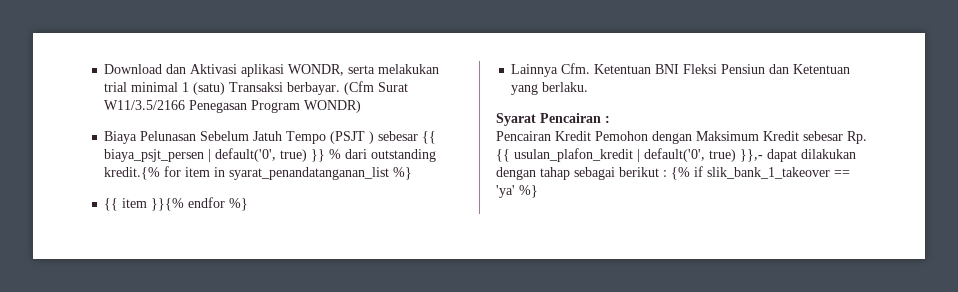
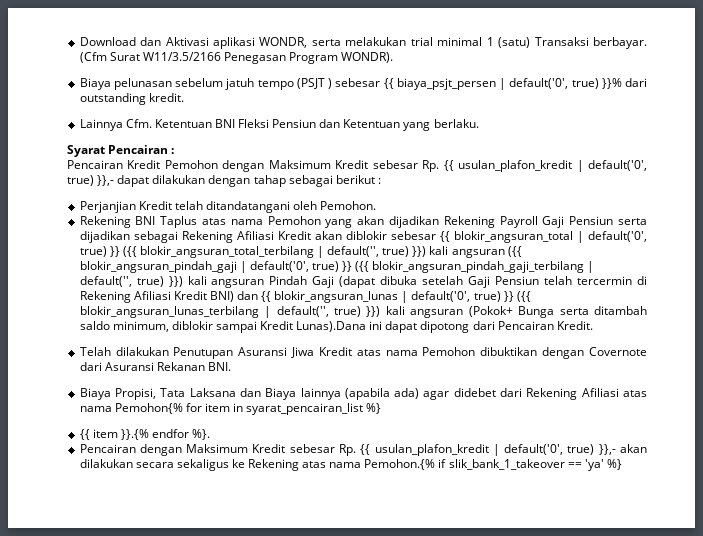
- (Cfm Surat W11/3.5/2166 Penegasan Program WONDR)
- Biaya Pelunasan Sebelum Jatuh Tempo (PSJT ) sebesar {{ biaya_psjt_persen | default('0', true) }} % dari outstanding kredit.{% for item in syarat_penandatanganan_list %}
- {{ item }}{% endfor %}
+ (Cfm Surat W11/3.5/2166 Penegasan Program WONDR).
+ Biaya pelunasan sebelum jatuh tempo (PSJT ) sebesar {{ biaya_psjt_persen | default('0', true) }}% dari outstanding kredit.
- Pencairan Kredit Pemohon dengan Maksimum Kredit sebesar Rp. {{ usulan_plafon_kredit | default('0', true) }},- dapat dilakukan dengan tahap sebagai berikut : {% if slik_bank_1_takeover == 'ya' %}
+ Pencairan Kredit Pemohon dengan Maksimum Kredit sebesar Rp. {{ usulan_plafon_kredit | default('0', true) }},- dapat dilakukan dengan tahap sebagai berikut :
+ Perjanjian Kredit telah ditandatangani oleh Pemohon.
+ Rekening BNI Taplus atas nama Pemohon yang akan dijadikan Rekening Payroll Gaji Pensiun serta dijadikan sebagai Rekening Afiliasi Kredit akan diblokir sebesar {{ blokir_angsuran_total | default('0', true) }} ({{ blokir_angsuran_total_terbilang | default('', true) }}) kali angsuran ({{ blokir_angsuran_pindah_gaji | default('0', true) }} ({{ blokir_angsuran_pindah_gaji_terbilang | default('', true) }}) kali angsuran Pindah Gaji (dapat dibuka setelah Gaji Pensiun telah tercermin di Rekening Afiliasi Kredit BNI) dan {{ blokir_angsuran_lunas | default('0', true) }} ({{ blokir_angsuran_lunas_terbilang | default('', true) }}) kali angsuran (Pokok+ Bunga serta ditambah saldo minimum, diblokir sampai Kredit Lunas).Dana ini dapat dipotong dari Pencairan Kredit.
+ Telah dilakukan Penutupan Asuransi Jiwa Kredit atas nama Pemohon dibuktikan dengan Covernote dari Asuransi Rekanan BNI.
+ Biaya Propisi, Tata Laksana dan Biaya lainnya (apabila ada) agar didebet dari Rekening Afiliasi atas nama Pemohon{% for item in syarat_pencairan_list %}
+ {{ item }}.{% endfor %}.
+ Pencairan dengan Maksimum Kredit sebesar Rp. {{ usulan_plafon_kredit | default('0', true) }},- akan dilakukan secara sekaligus ke Rekening atas nama Pemohon.{% if slik_bank_1_takeover == 'ya' %}

